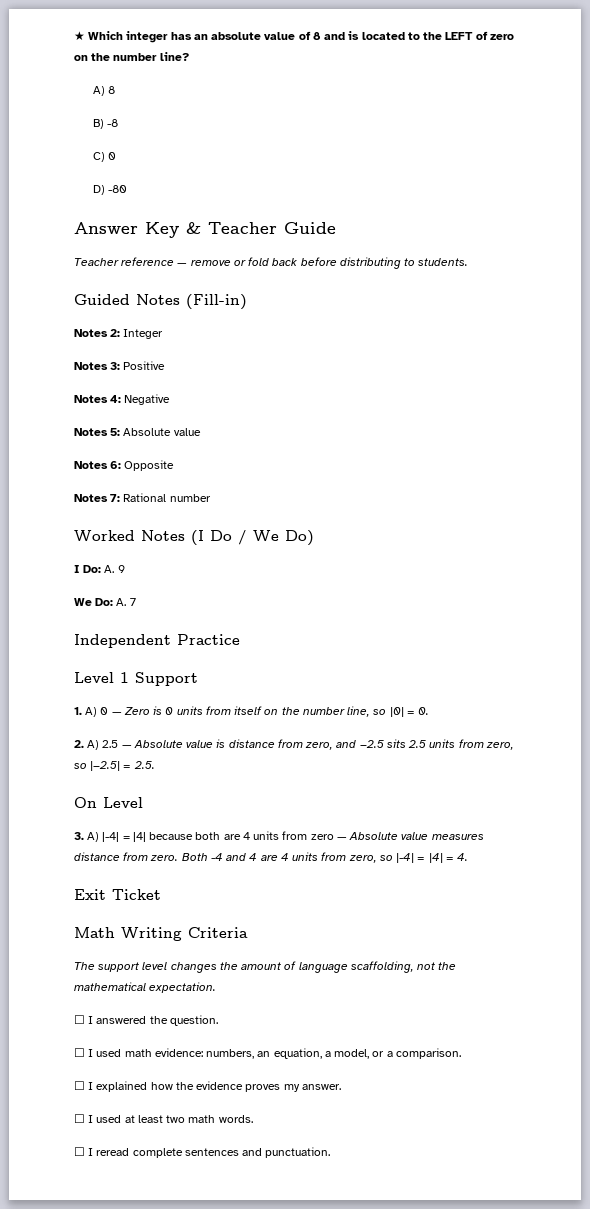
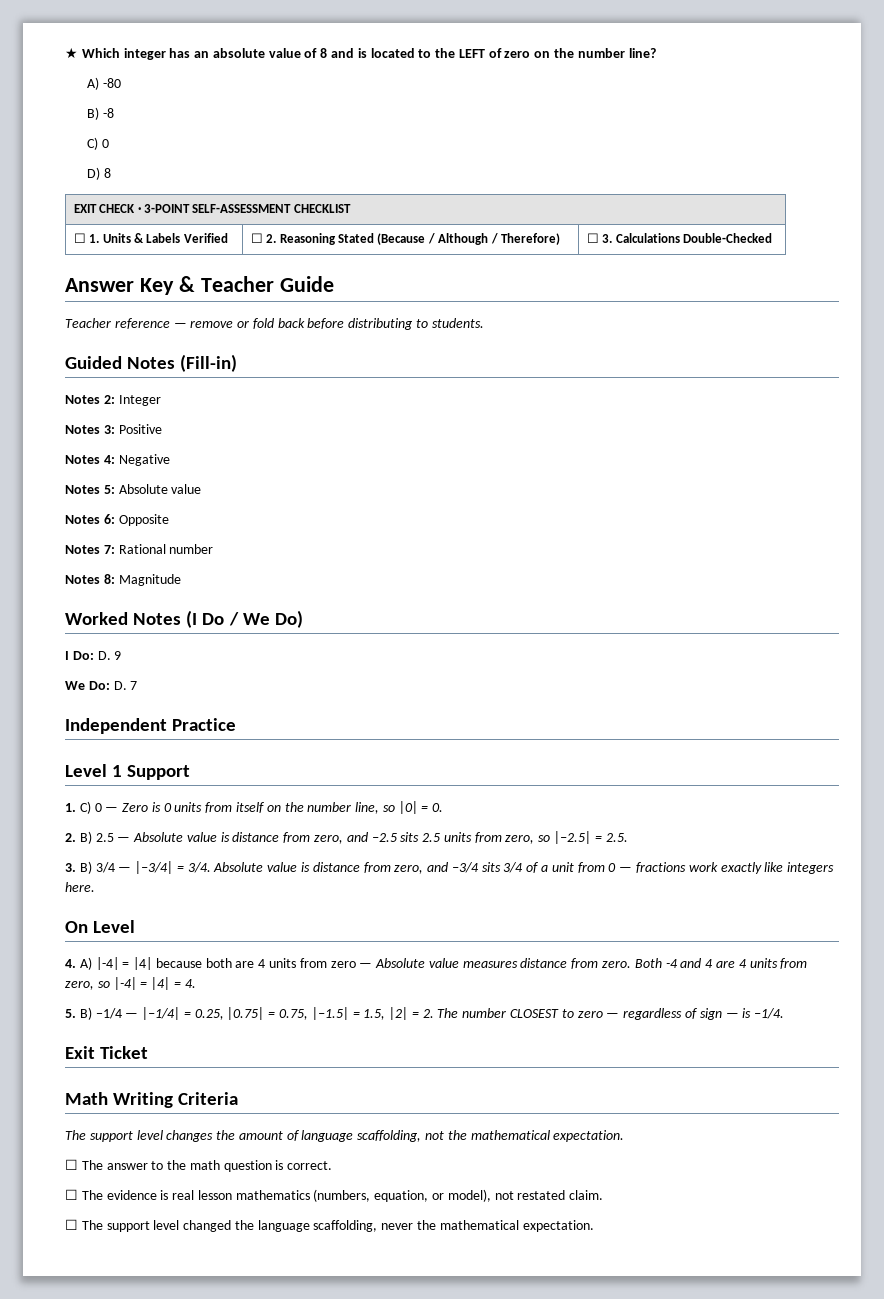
- A) 8
+ A) -80
- D) -80
+ D) 8
+ EXIT CHECK · 3-POINT SELF-ASSESSMENT CHECKLIST
+ ☐ 1. Units & Labels Verified | ☐ 2. Reasoning Stated (Because / Although / Therefore) | ☐ 3. Calculations Double-Checked
+ Notes 8: Magnitude
- I Do: A. 9
+ I Do: D. 9
- We Do: A. 7
+ We Do: D. 7
- 1. A) 0 — Zero is 0 units from itself on the number line, so |0| = 0.
+ 1. C) 0 — Zero is 0 units from itself on the number line, so |0| = 0.
- 2. A) 2.5 — Absolute value is distance from zero, and −2.5 sits 2.5 units from zero, so |−2.5| = 2.5.
+ 2. B) 2.5 — Absolute value is distance from zero, and −2.5 sits 2.5 units from zero, so |−2.5| = 2.5.
+ 3. B) 3/4 — |−3/4| = 3/4. Absolute value is distance from zero, and −3/4 sits 3/4 of a unit from 0 — fractions work exactly like integers here.
- 3. A) |-4| = |4| because both are 4 units from zero — Absolute value measures distance from zero.
+ 4. A) |-4| = |4| because both are 4 units from zero — Absolute value measures distance from zero.
+ 5. B) −1/4 — |−1/4| = 0.25, |0.75| = 0.75, |−1.5| = 1.5, |2| = 2. The number CLOSEST to zero — regardless of sign — is −1/4.
- ☐ I answered the question.
- ☐ I used math evidence: numbers, an equation, a model, or a comparison.
- ☐ I explained how the evidence proves my answer.
- ☐ I used at least two math words.
- ☐ I reread complete sentences and punctuation.
+ ☐ The answer to the math question is correct.
+ ☐ The evidence is real lesson mathematics (numbers, equation, or model), not restated claim.
+ ☐ The support level changed the language scaffolding, never the mathematical expectation.

